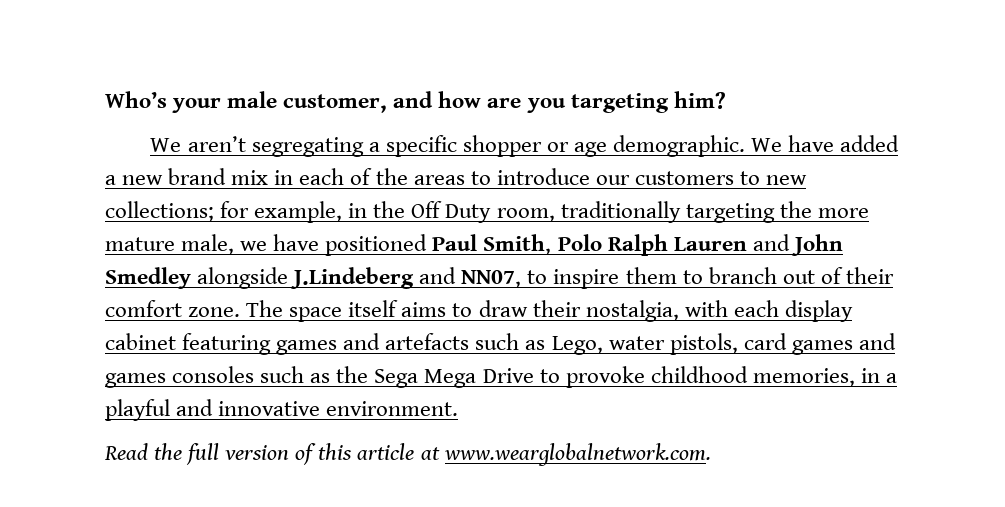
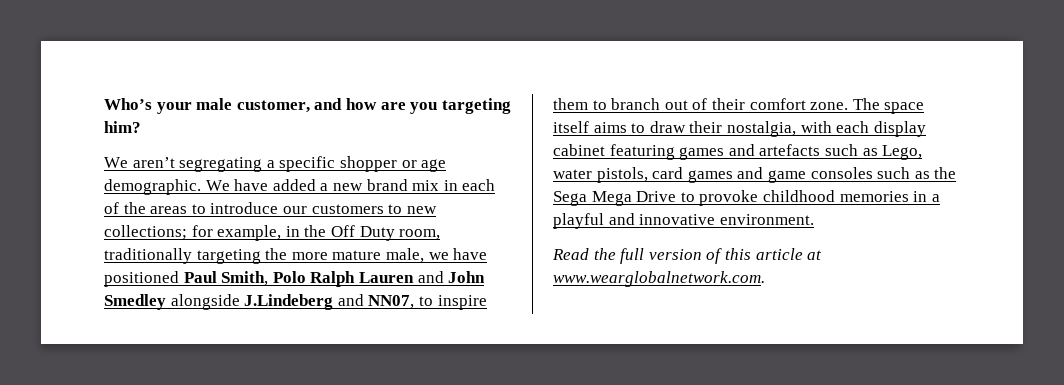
- The space itself aims to draw their nostalgia, with each display cabinet featuring games and artefacts such as Lego, water pistols, card games and games consoles such as the Sega Mega Drive to provoke childhood memories, in a playful and innovative environment.
+ The space itself aims to draw their nostalgia, with each display cabinet featuring games and artefacts such as Lego, water pistols, card games and game consoles such as the Sega Mega Drive to provoke childhood memories in a playful and innovative environment.

